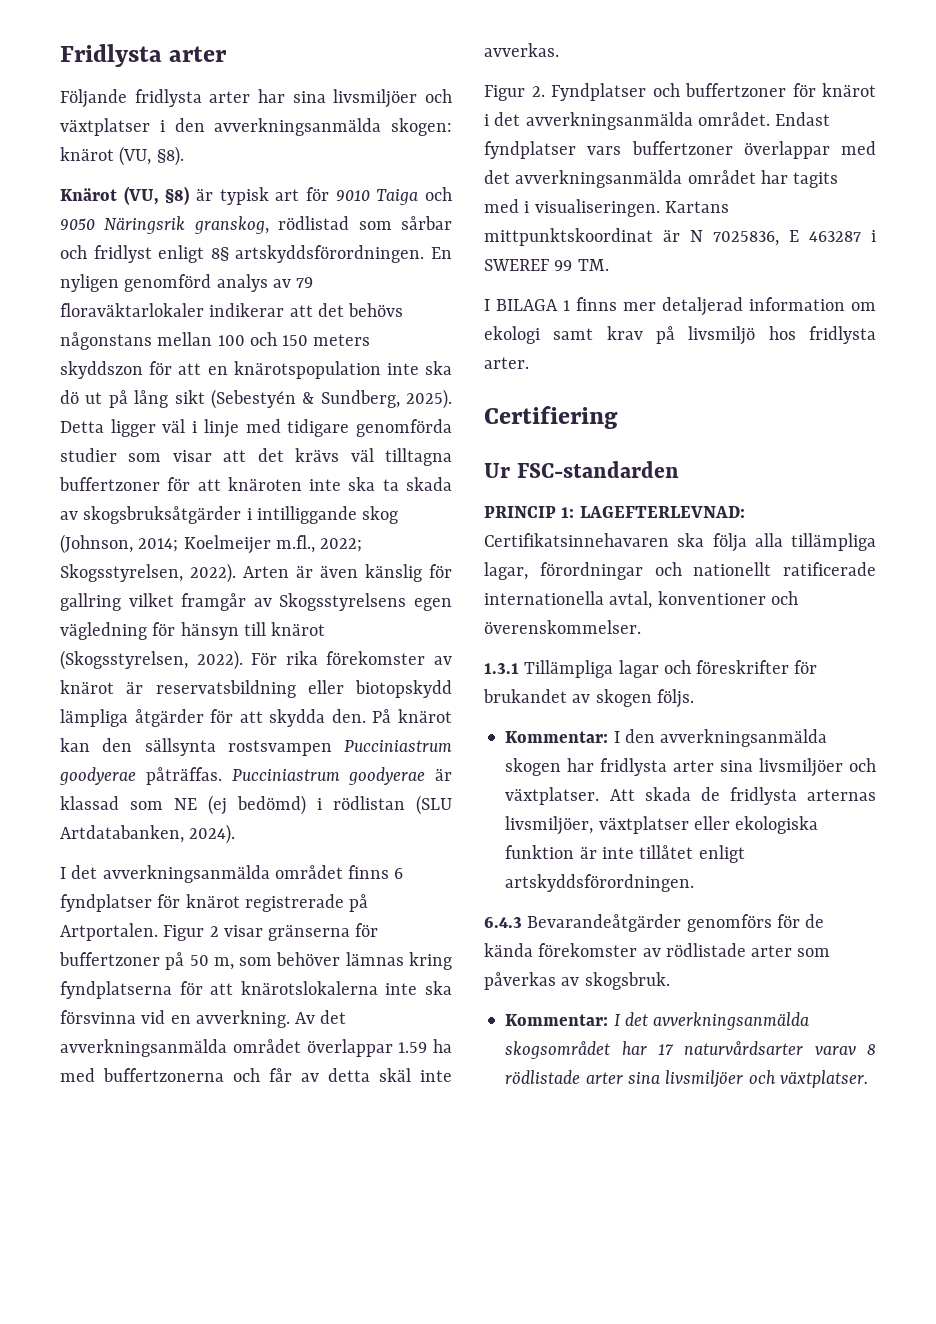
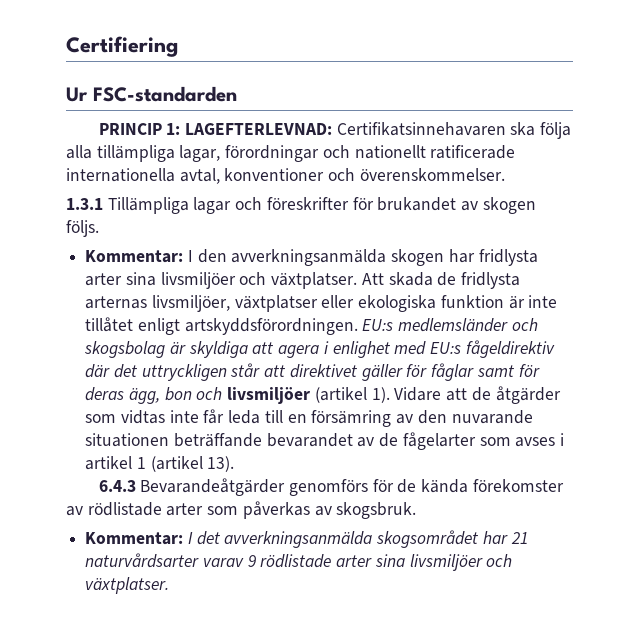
- Fridlysta arter
- Följande fridlysta arter har sina livsmiljöer och växtplatser i den avverkningsanmälda skogen: knärot (VU, §8).
- Knärot (VU, §8) är typisk art för 9010 Taiga och 9050 Näringsrik granskog, rödlistad som sårbar och fridlyst enligt 8§ artskyddsförordningen. En nyligen genomförd analys av 79 floraväktarlokaler indikerar att det behövs någonstans mellan 100 och 150 meters skyddszon för att en knärotspopulation inte ska dö ut på lång sikt (Sebestyén & Sundberg, 2025). Detta ligger väl i linje med tidigare genomförda studier som visar att det krävs väl tilltagna buffertzoner för att knäroten inte ska ta skada av skogsbruksåtgärder i intilliggande skog (Johnson, 2014; Koelmeijer m.fl., 2022; Skogsstyrelsen, 2022). Arten är även känslig för gallring vilket framgår av Skogsstyrelsens egen vägledning för hänsyn till knärot (Skogsstyrelsen, 2022). För rika förekomster av knärot är reservatsbildning eller biotopskydd lämpliga åtgärder för att skydda den. På knärot kan den sällsynta rostsvampen Pucciniastrum goodyerae påträffas. Pucciniastrum goodyerae är klassad som NE (ej bedömd) i rödlistan (SLU Artdatabanken, 2024).
- I det avverkningsanmälda området finns 6 fyndplatser för knärot registrerade på Artportalen. Figur 2 visar gränserna för buffertzoner på 50 m, som behöver lämnas kring fyndplatserna för att knärotslokalerna inte ska försvinna vid en avverkning. Av det avverkningsanmälda området överlappar 1.59 ha med buffertzonerna och får av detta skäl inte avverkas.
- Figur 2. Fyndplatser och buffertzoner för knärot i det avverkningsanmälda området. Endast fyndplatser vars buffertzoner överlappar med det avverkningsanmälda området har tagits med i visualiseringen. Kartans mittpunktskoordinat är N 7025836, E 463287 i SWEREF 99 TM.
- I BILAGA 1 finns mer detaljerad information om ekologi samt krav på livsmiljö hos fridlysta arter.
+ EU:s medlemsländer och skogsbolag är skyldiga att agera i enlighet med EU:s fågeldirektiv där det uttryckligen står att direktivet gäller för fåglar samt för deras ägg, bon och livsmiljöer (artikel 1). Vidare att de åtgärder som vidtas inte får leda till en försämring av den nuvarande situationen beträffande bevarandet av de fågelarter som avses i artikel 1 (artikel 13).
- Kommentar: I det avverkningsanmälda skogsområdet har 17 naturvårdsarter varav 8 rödlistade arter sina livsmiljöer och växtplatser.
+ Kommentar: I det avverkningsanmälda skogsområdet har 21 naturvårdsarter varav 9 rödlistade arter sina livsmiljöer och växtplatser.

